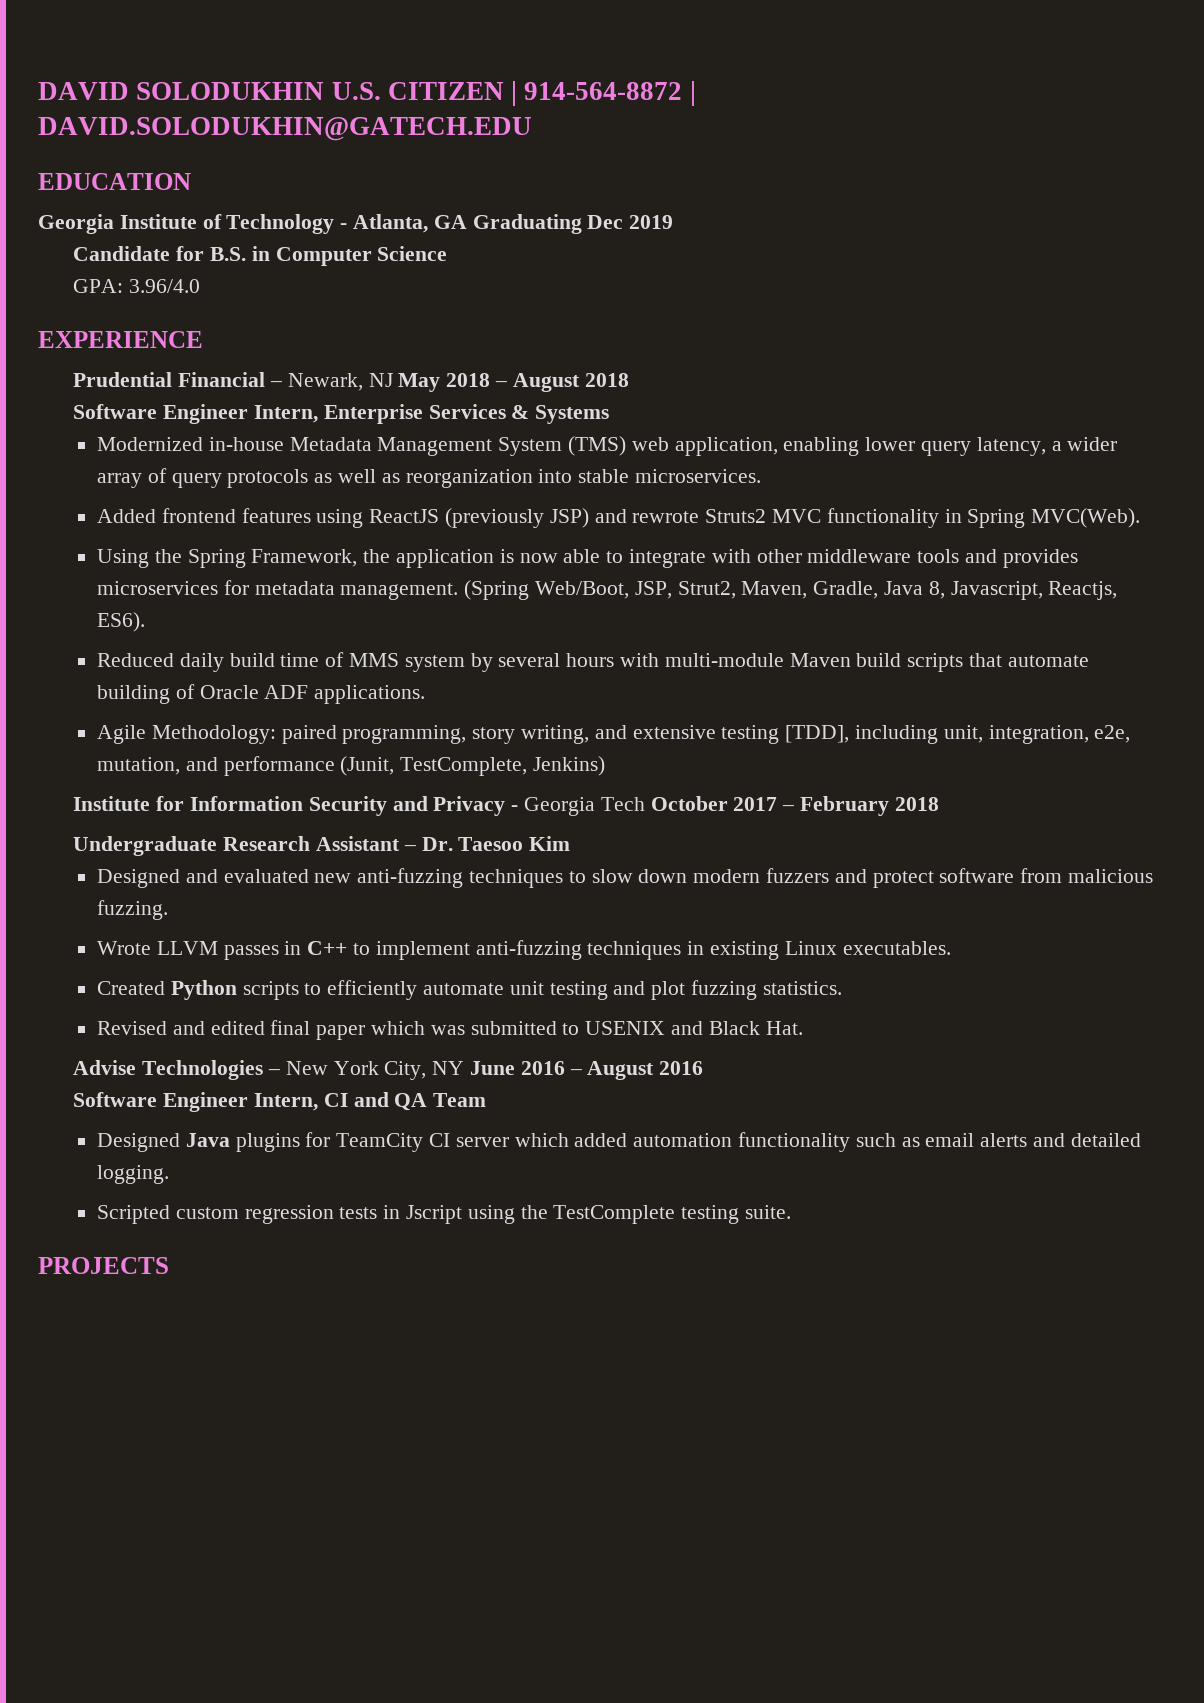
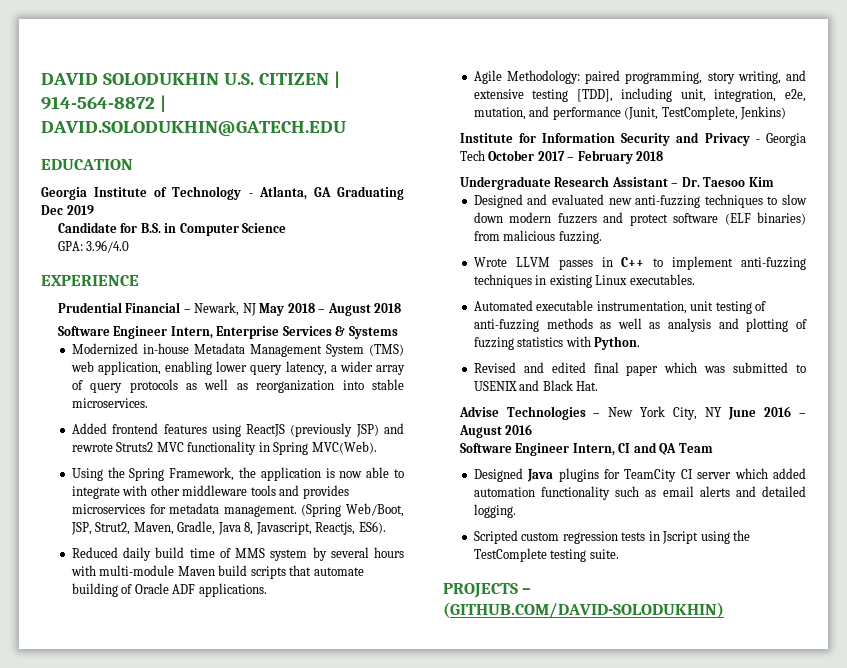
- Designed and evaluated new anti-fuzzing techniques to slow down modern fuzzers and protect software from malicious fuzzing.
+ Designed and evaluated new anti-fuzzing techniques to slow down modern fuzzers and protect software (ELF binaries) from malicious fuzzing.
- Created Python scripts to efficiently automate unit testing and plot fuzzing statistics.
+ Automated executable instrumentation, unit testing of anti-fuzzing methods as well as analysis and plotting of fuzzing statistics with Python.
- PROJECTS
+ PROJECTS – (GITHUB.COM/DAVID-SOLODUKHIN)

